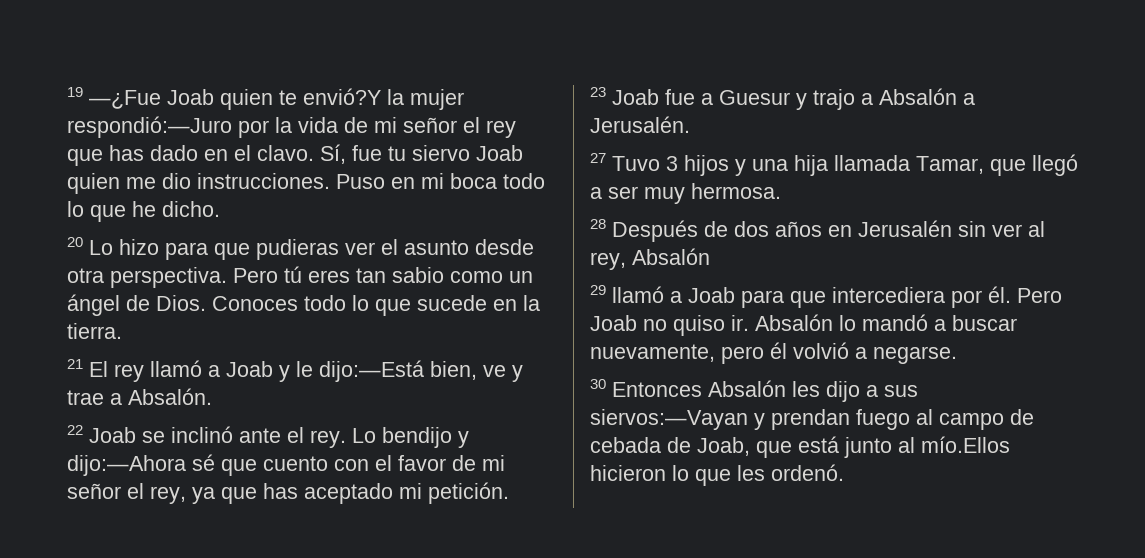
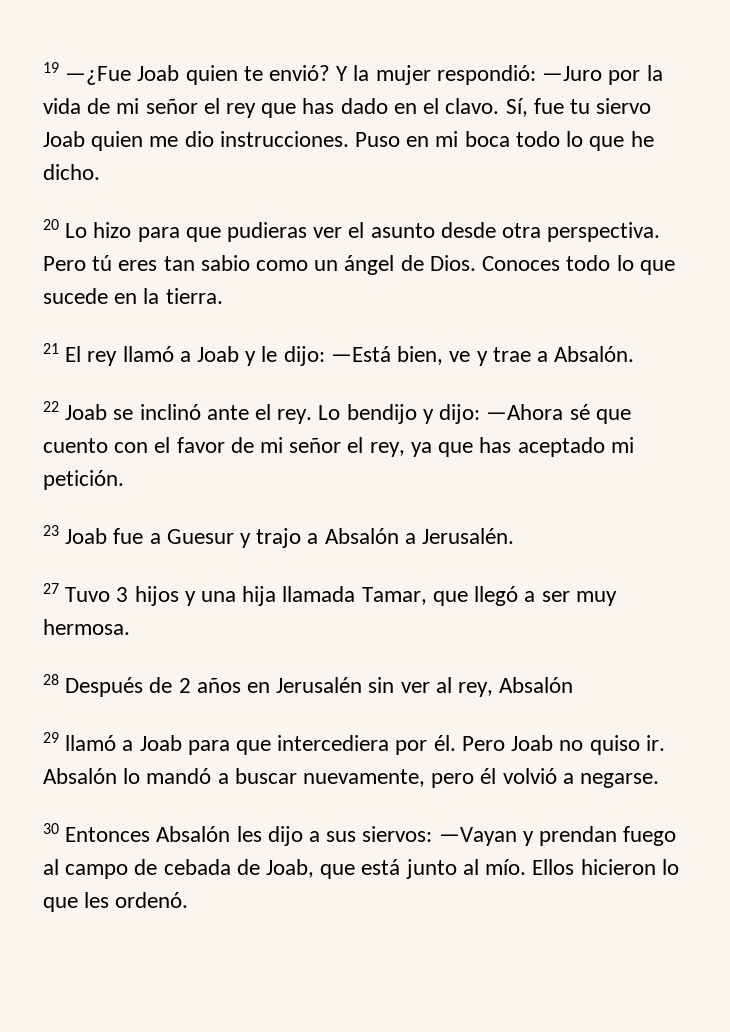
- 19 —¿Fue Joab quien te envió?Y la mujer respondió:—Juro por la vida de mi señor el rey que has dado en el clavo.
+ 19 —¿Fue Joab quien te envió? Y la mujer respondió: —Juro por la vida de mi señor el rey que has dado en el clavo.
- 21 El rey llamó a Joab y le dijo:—Está bien, ve y trae a Absalón.
+ 21 El rey llamó a Joab y le dijo: —Está bien, ve y trae a Absalón.
- Lo bendijo y dijo:—Ahora sé que cuento con el favor de mi señor el rey, ya que has aceptado mi petición.
+ Lo bendijo y dijo: —Ahora sé que cuento con el favor de mi señor el rey, ya que has aceptado mi petición.
- 28 Después de dos años en Jerusalén sin ver al rey, Absalón
+ 28 Después de 2 años en Jerusalén sin ver al rey, Absalón
- 30 Entonces Absalón les dijo a sus siervos:—Vayan y prendan fuego al campo de cebada de Joab, que está junto al mío.Ellos hicieron lo que les ordenó.
+ 30 Entonces Absalón les dijo a sus siervos: —Vayan y prendan fuego al campo de cebada de Joab, que está junto al mío. Ellos hicieron lo que les ordenó.

